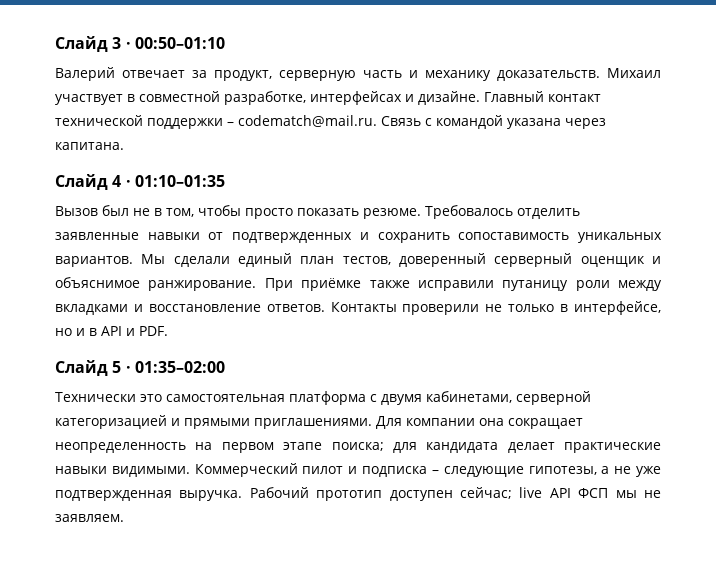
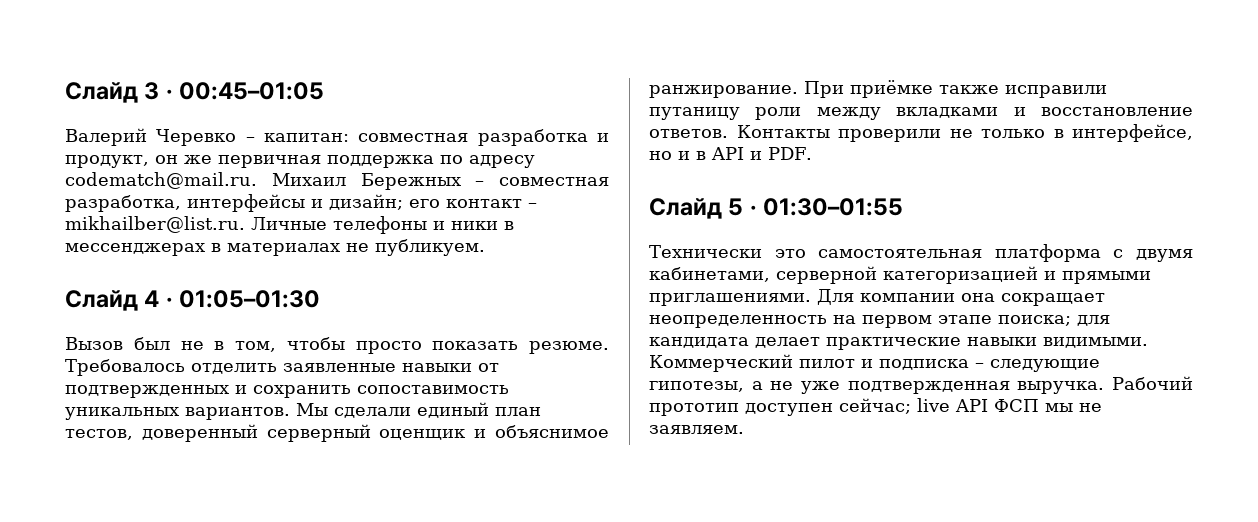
- Слайд 3 · 00:50–01:10
+ Слайд 3 · 00:45–01:05
- Валерий отвечает за продукт, серверную часть и механику доказательств. Михаил участвует в совместной разработке, интерфейсах и дизайне. Главный контакт технической поддержки – codematch@mail.ru. Связь с командой указана через капитана.
+ Валерий Черевко – капитан: совместная разработка и продукт, он же первичная поддержка по адресу codematch@mail.ru. Михаил Бережных – совместная разработка, интерфейсы и дизайн; его контакт – mikhailber@list.ru. Личные телефоны и ники в мессенджерах в материалах не публикуем.
- Слайд 4 · 01:10–01:35
+ Слайд 4 · 01:05–01:30
- Слайд 5 · 01:35–02:00
+ Слайд 5 · 01:30–01:55

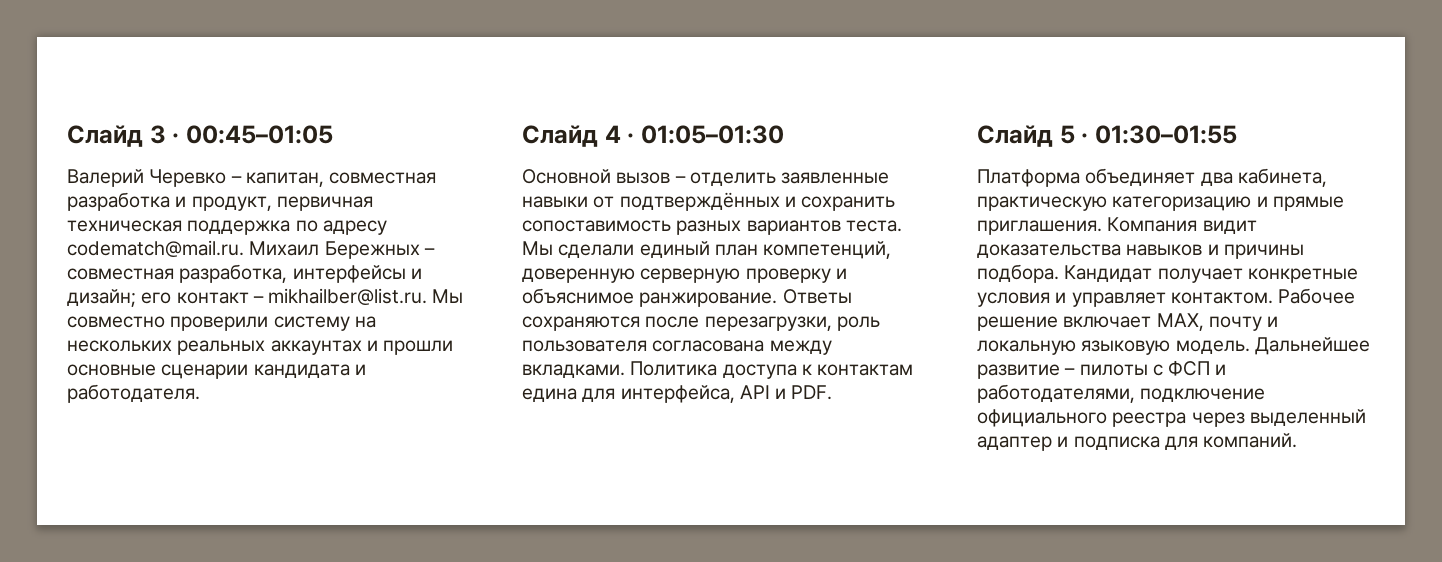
- Валерий Черевко – капитан: совместная разработка и продукт, он же первичная поддержка по адресу codematch@mail.ru. Михаил Бережных – совместная разработка, интерфейсы и дизайн; его контакт – mikhailber@list.ru. Личные телефоны и ники в мессенджерах в материалах не публикуем.
+ Валерий Черевко – капитан, совместная разработка и продукт, первичная техническая поддержка по адресу codematch@mail.ru. Михаил Бережных – совместная разработка, интерфейсы и дизайн; его контакт – mikhailber@list.ru. Мы совместно проверили систему на нескольких реальных аккаунтах и прошли основные сценарии кандидата и работодателя.
  Слайд 4 · 01:05–01:30
- Вызов был не в том, чтобы просто показать резюме. Требовалось отделить заявленные навыки от подтвержденных и сохранить сопоставимость уникальных вариантов.
+ Основной вызов – отделить заявленные навыки от подтверждённых и сохранить сопоставимость разных вариантов теста.
- Мы сделали единый план тестов, доверенный серверный оценщик и объяснимое ранжирование. При приёмке также исправили путаницу роли между вкладками и восстановление ответов. Контакты проверили не только в интерфейсе, но и в API и PDF.
+ Мы сделали единый план компетенций, доверенную серверную проверку и объяснимое ранжирование. Ответы сохраняются после перезагрузки, роль пользователя согласована между вкладками. Политика доступа к контактам едина для интерфейса, API и PDF.
- Технически это самостоятельная платформа с двумя кабинетами, серверной категоризацией и прямыми приглашениями. Для компании она сокращает неопределенность на первом этапе поиска; для кандидата делает практические навыки видимыми. Коммерческий пилот и подписка – следующие гипотезы, а не уже подтвержденная выручка. Рабочий прототип доступен сейчас; live API ФСП мы не заявляем.
+ Платформа объединяет два кабинета, практическую категоризацию и прямые приглашения. Компания видит доказательства навыков и причины подбора. Кандидат получает конкретные условия и управляет контактом. Рабочее решение включает MAX, почту и локальную языковую модель. Дальнейшее развитие – пилоты с ФСП и работодателями, подключение официального реестра через выделенный адаптер и подписка для компаний.

